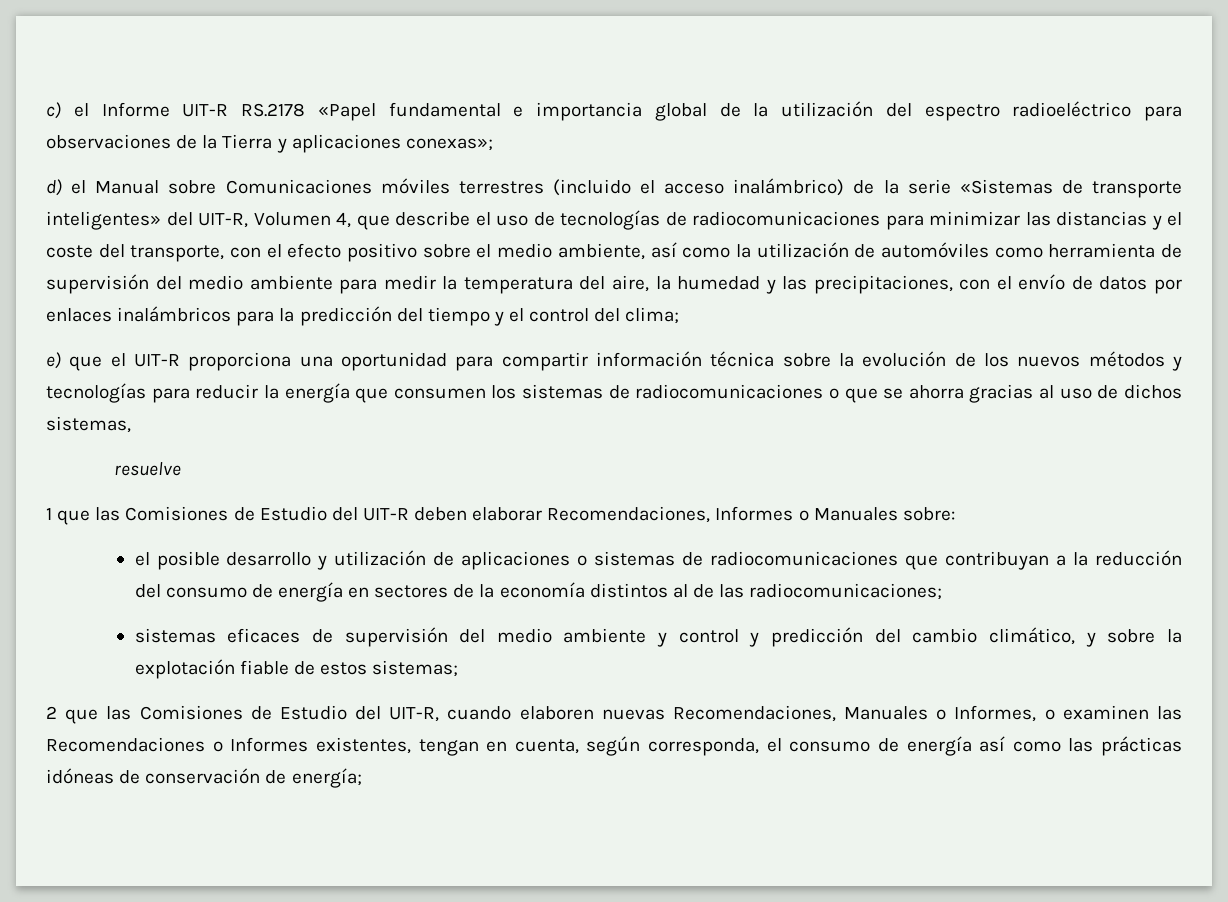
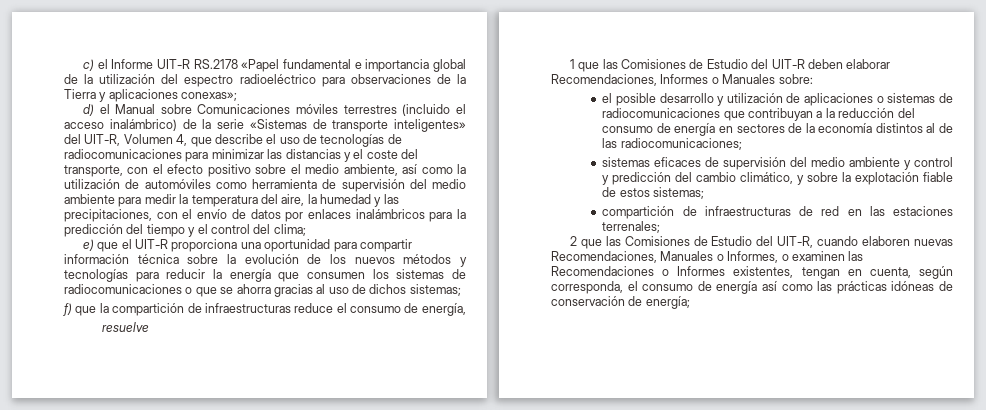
- e) que el UIT-R proporciona una oportunidad para compartir información técnica sobre la evolución de los nuevos métodos y tecnologías para reducir la energía que consumen los sistemas de radiocomunicaciones o que se ahorra gracias al uso de dichos sistemas,
+ e) que el UIT-R proporciona una oportunidad para compartir información técnica sobre la evolución de los nuevos métodos y tecnologías para reducir la energía que consumen los sistemas de radiocomunicaciones o que se ahorra gracias al uso de dichos sistemas;
+ f) que la compartición de infraestructuras reduce el consumo de energía,
+ compartición de infraestructuras de red en las estaciones terrenales;

